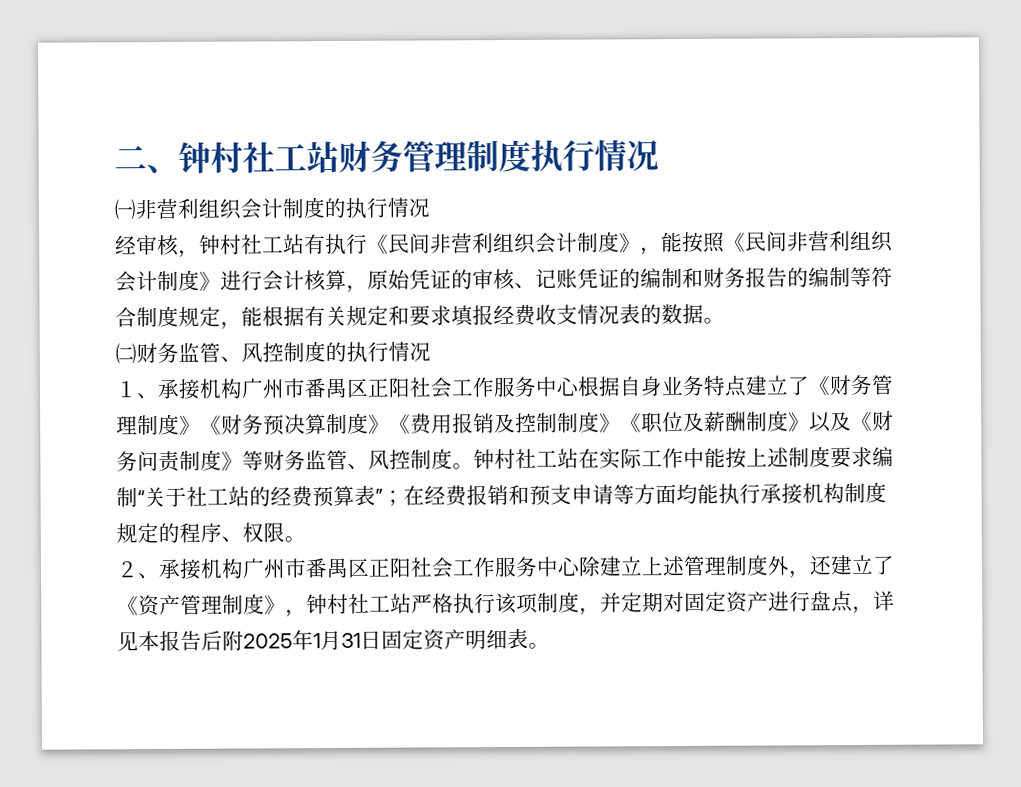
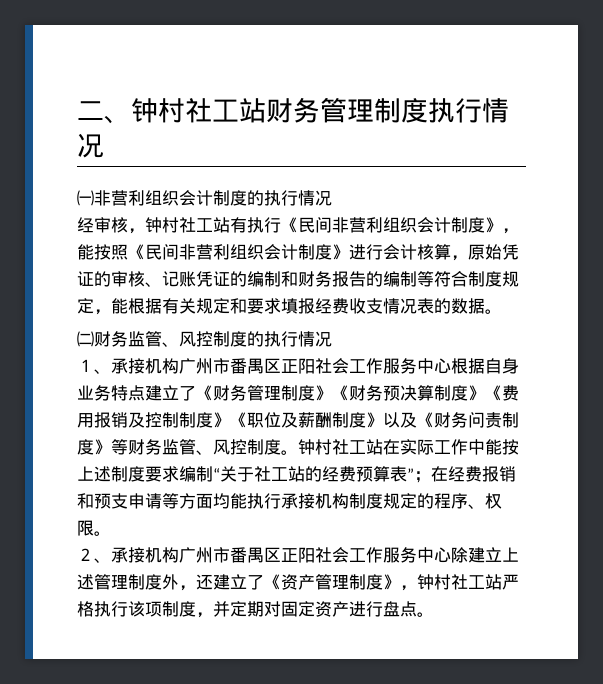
- ２、承接机构广州市番禺区正阳社会工作服务中心除建立上述管理制度外，还建立了《资产管理制度》，钟村社工站严格执行该项制度，并定期对固定资产进行盘点，详见本报告后附2025年1月31日固定资产明细表。
+ ２、承接机构广州市番禺区正阳社会工作服务中心除建立上述管理制度外，还建立了《资产管理制度》，钟村社工站严格执行该项制度，并定期对固定资产进行盘点。

